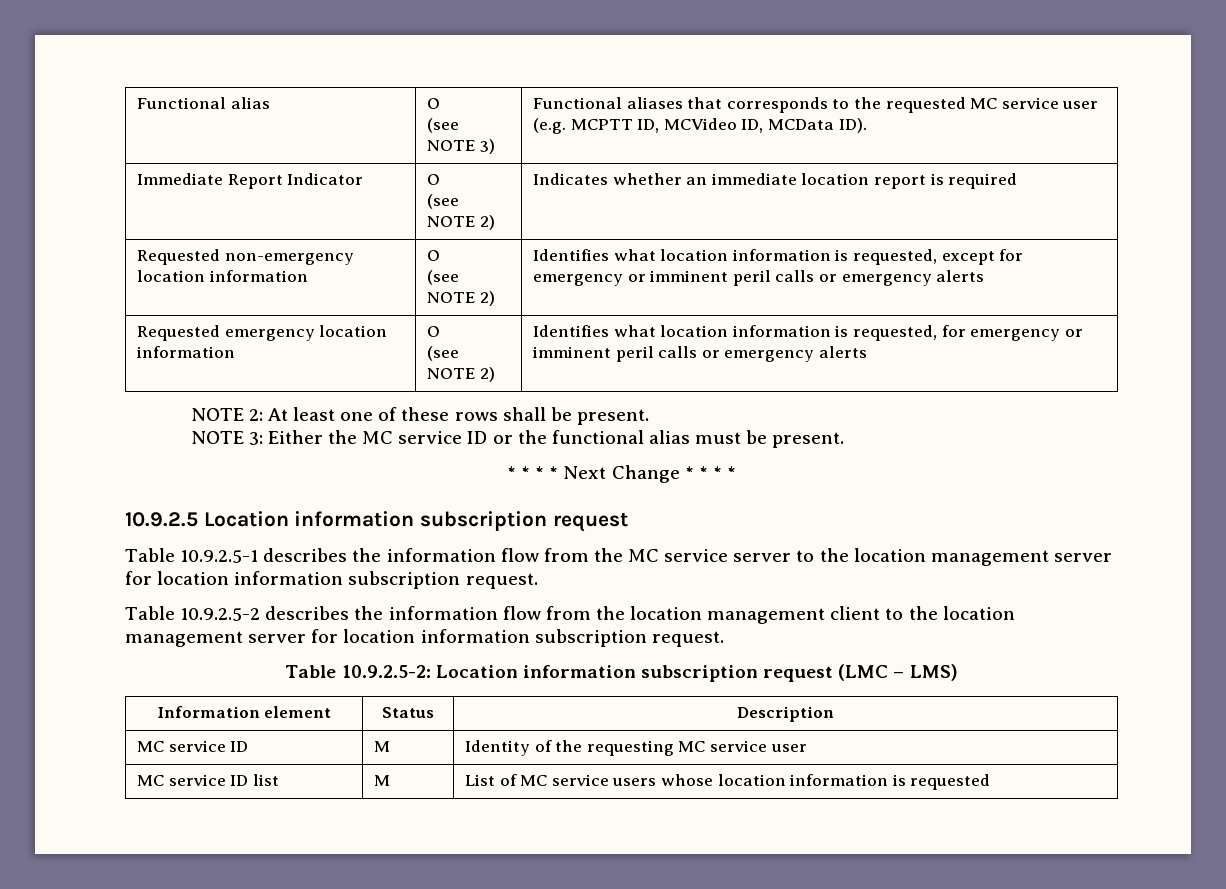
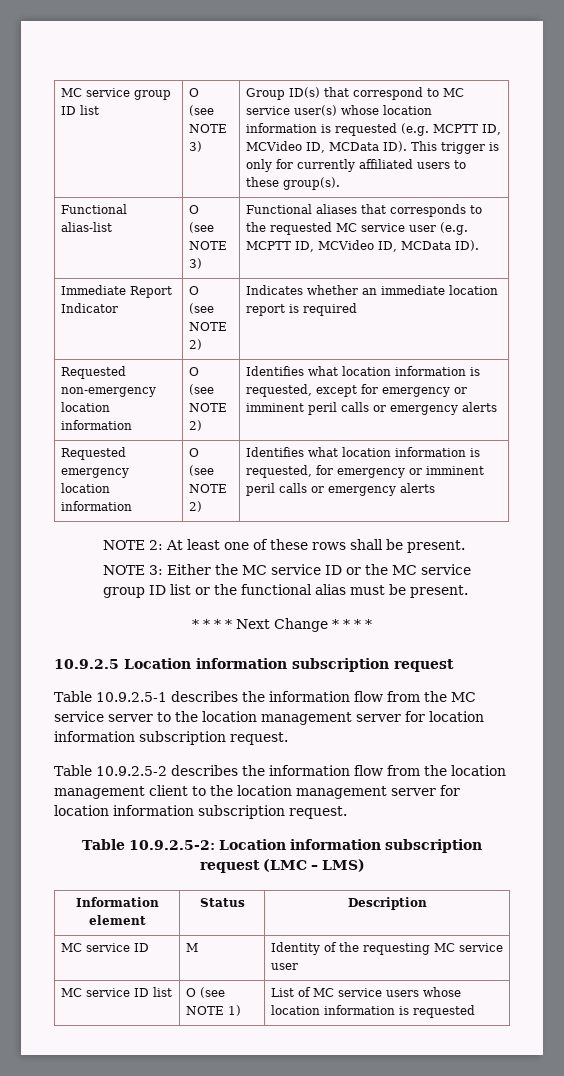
- Functional alias | O
+ MC service group ID list | O
+ (see NOTE 3) | Group ID(s) that correspond to MC service user(s) whose location information is requested (e.g. MCPTT ID, MCVideo ID, MCData ID). This trigger is only for currently affiliated users to these group(s).
+ Functional alias-list | O
- NOTE 3: Either the MC service ID or the functional alias must be present.
+ NOTE 3: Either the MC service ID or the MC service group ID list or the functional alias must be present.
- MC service ID list | M | List of MC service users whose location information is requested
+ MC service ID list | O (see NOTE 1) | List of MC service users whose location information is requested

